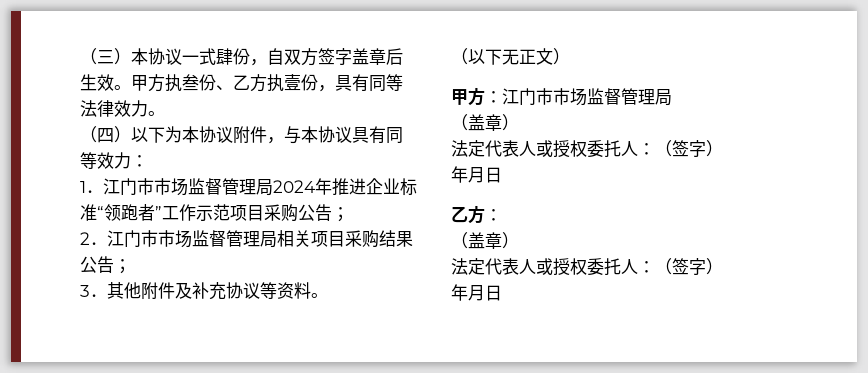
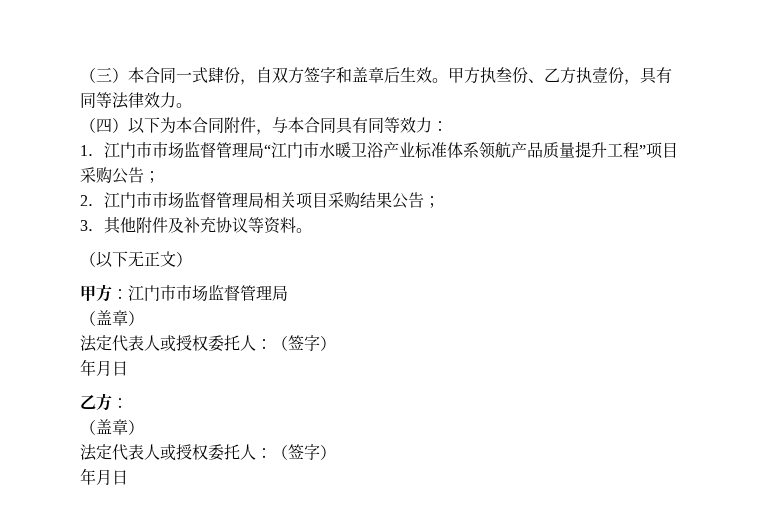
- （三）本协议一式肆份，自双方签字盖章后生效。
+ （三）本合同一式肆份，自双方签字和盖章后生效。
- （四）以下为本协议附件，与本协议具有同等效力：
+ （四）以下为本合同附件，与本合同具有同等效力：
- 1．江门市市场监督管理局2024年推进企业标准“领跑者”工作示范项目采购公告；
+ 1．江门市市场监督管理局“江门市水暖卫浴产业标准体系领航产品质量提升工程”项目采购公告；

